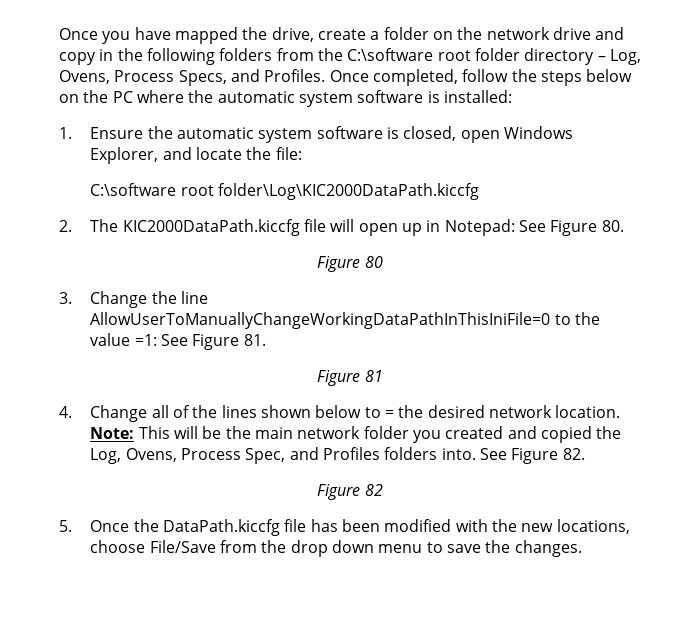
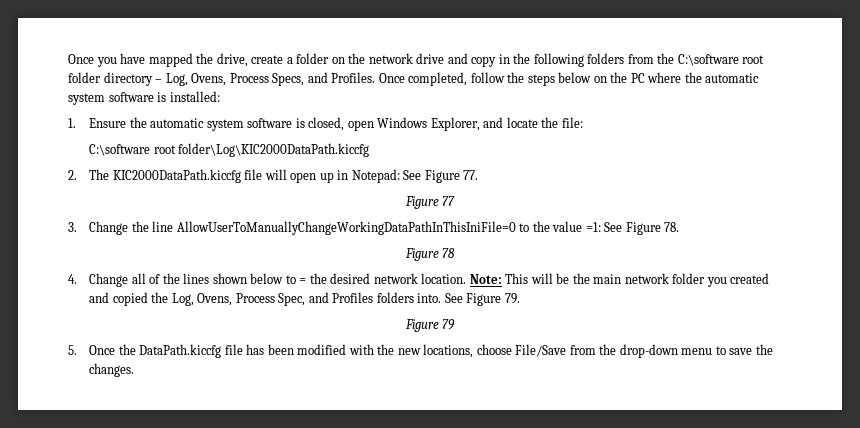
- 2. The KIC2000DataPath.kiccfg file will open up in Notepad: See Figure 80.
- Figure 80
+ 2. The KIC2000DataPath.kiccfg file will open up in Notepad: See Figure 77.
+ Figure 77
- 3. Change the line AllowUserToManuallyChangeWorkingDataPathInThisIniFile=0 to the value =1: See Figure 81.
- Figure 81
+ 3. Change the line AllowUserToManuallyChangeWorkingDataPathInThisIniFile=0 to the value =1: See Figure 78.
+ Figure 78
- See Figure 82.
- Figure 82
+ See Figure 79.
+ Figure 79
- 5. Once the DataPath.kiccfg file has been modified with the new locations, choose File/Save from the drop down menu to save the changes.
+ 5. Once the DataPath.kiccfg file has been modified with the new locations, choose File/Save from the drop-down menu to save the changes.

